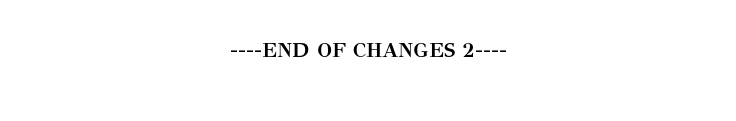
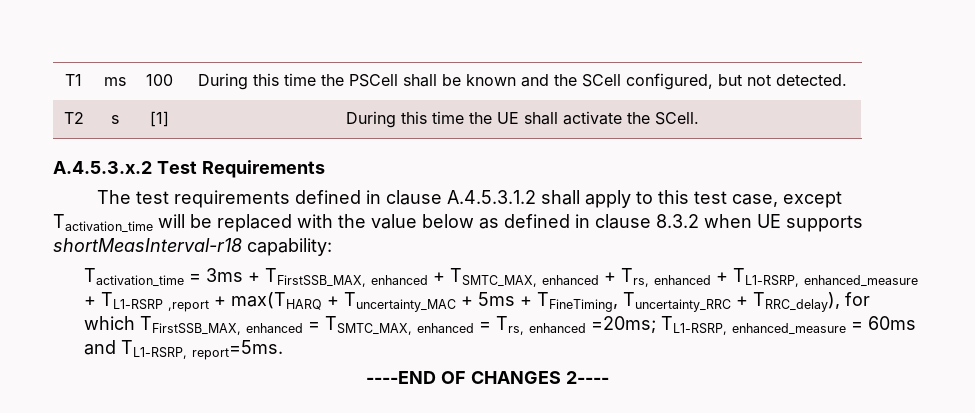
+ T1 | ms | 100 | During this time the PSCell shall be known and the SCell configured, but not detected.
+ T2 | s | [1] | During this time the UE shall activate the SCell.
+ A.4.5.3.x.2 Test Requirements
+ The test requirements defined in clause A.4.5.3.1.2 shall apply to this test case, except Tactivation_time will be replaced with the value below as defined in clause 8.3.2 when UE supports shortMeasInterval-r18 capability:
+ Tactivation_time = 3ms + TFirstSSB_MAX, enhanced + TSMTC_MAX, enhanced + Trs, enhanced + TL1-RSRP, enhanced_measure + TL1-RSRP ,report + max(THARQ + Tuncertainty_MAC + 5ms + TFineTiming, Tuncertainty_RRC + TRRC_delay), for which TFirstSSB_MAX, enhanced = TSMTC_MAX, enhanced = Trs, enhanced =20ms; TL1-RSRP, enhanced_measure = 60ms and TL1-RSRP, report=5ms.

